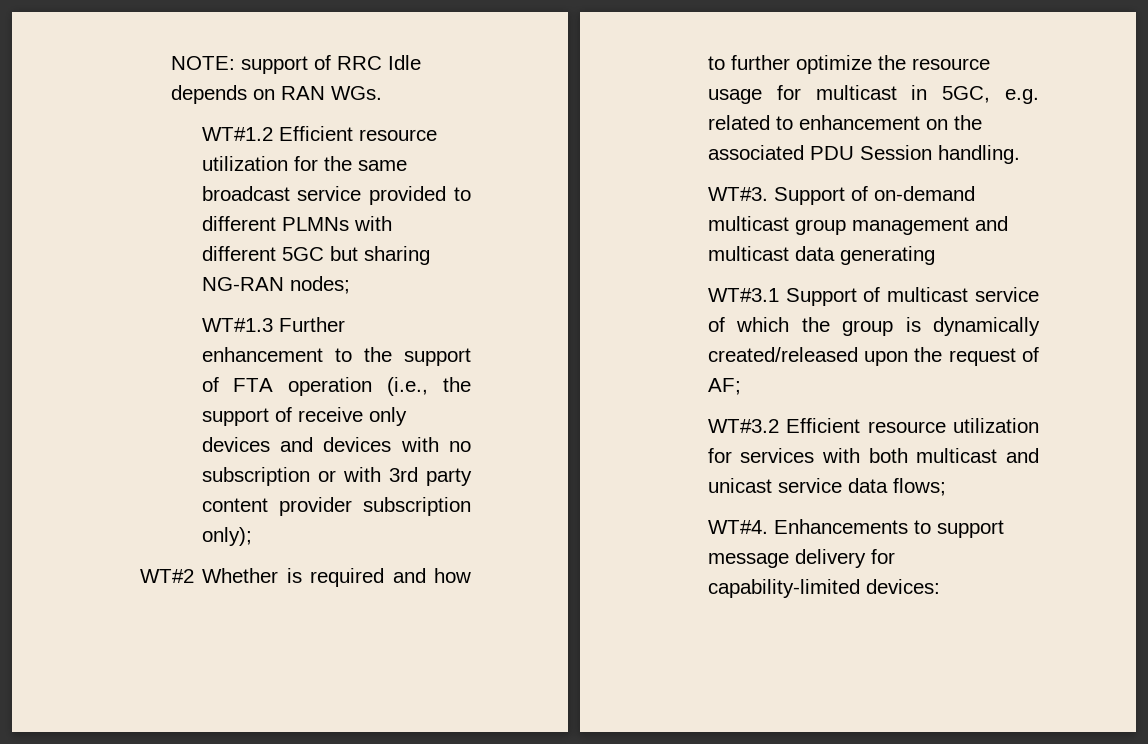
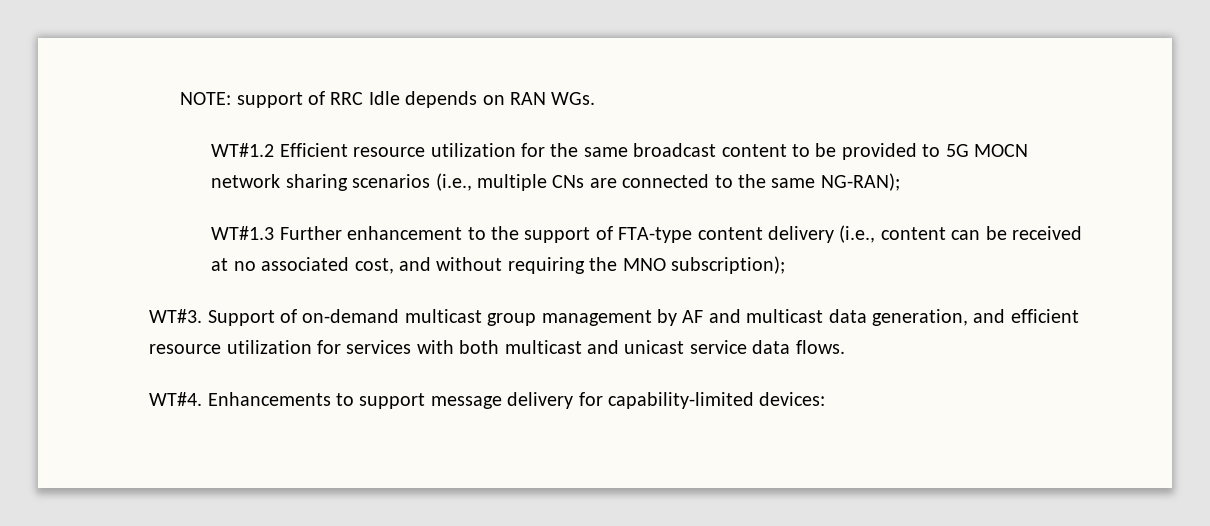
- WT#1.2 Efficient resource utilization for the same broadcast service provided to different PLMNs with different 5GC but sharing NG-RAN nodes;
+ WT#1.2 Efficient resource utilization for the same broadcast content to be provided to 5G MOCN network sharing scenarios (i.e., multiple CNs are connected to the same NG-RAN);
- WT#1.3 Further enhancement to the support of FTA operation (i.e., the support of receive only devices and devices with no subscription or with 3rd party content provider subscription only);
- WT#2 Whether is required and how to further optimize the resource usage for multicast in 5GC, e.g. related to enhancement on the associated PDU Session handling.
+ WT#1.3 Further enhancement to the support of FTA-type content delivery (i.e., content can be received at no associated cost, and without requiring the MNO subscription);
- Support of on-demand multicast group management and multicast data generating
- WT#3.1 Support of multicast service of which the group is dynamically created/released upon the request of AF;
- WT#3.2 Efficient resource utilization for services with both multicast and unicast service data flows;
+ Support of on-demand multicast group management by AF and multicast data generation, and efficient resource utilization for services with both multicast and unicast service data flows.

